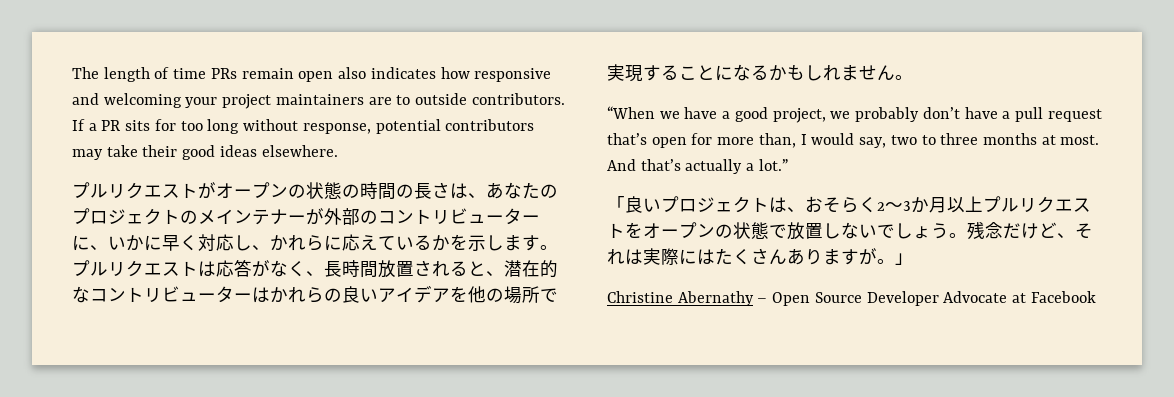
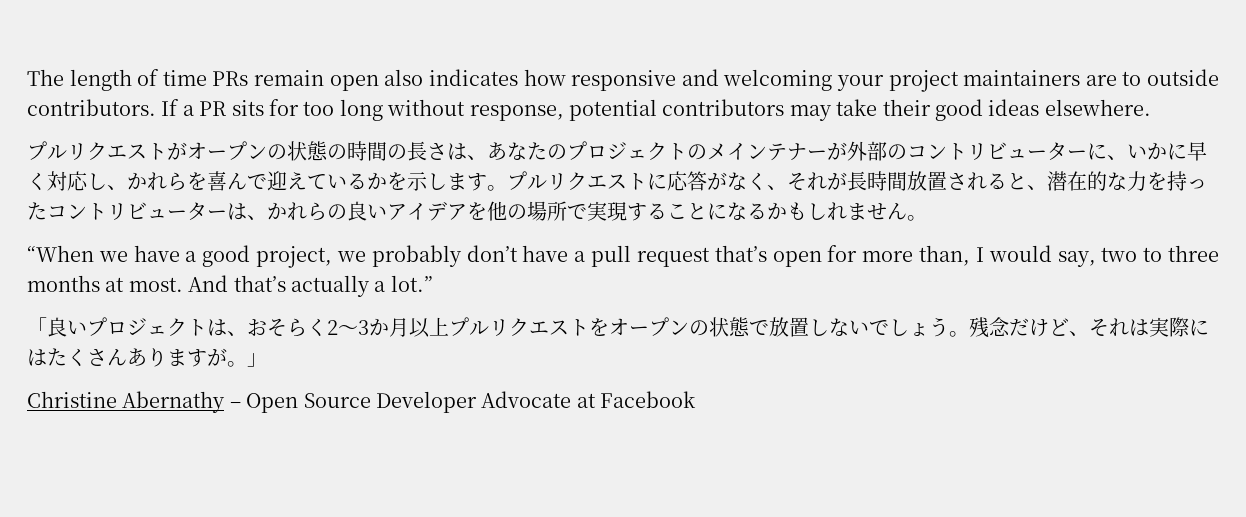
- プルリクエストがオープンの状態の時間の長さは、あなたのプロジェクトのメインテナーが外部のコントリビューターに、いかに早く対応し、かれらに応えているかを示します。
+ プルリクエストがオープンの状態の時間の長さは、あなたのプロジェクトのメインテナーが外部のコントリビューターに、いかに早く対応し、かれらを喜んで迎えているかを示します。
- プルリクエストは応答がなく、長時間放置されると、潜在的なコントリビューターはかれらの良いアイデアを他の場所で実現することになるかもしれません。
+ プルリクエストに応答がなく、それが長時間放置されると、潜在的な力を持ったコントリビューターは、かれらの良いアイデアを他の場所で実現することになるかもしれません。

